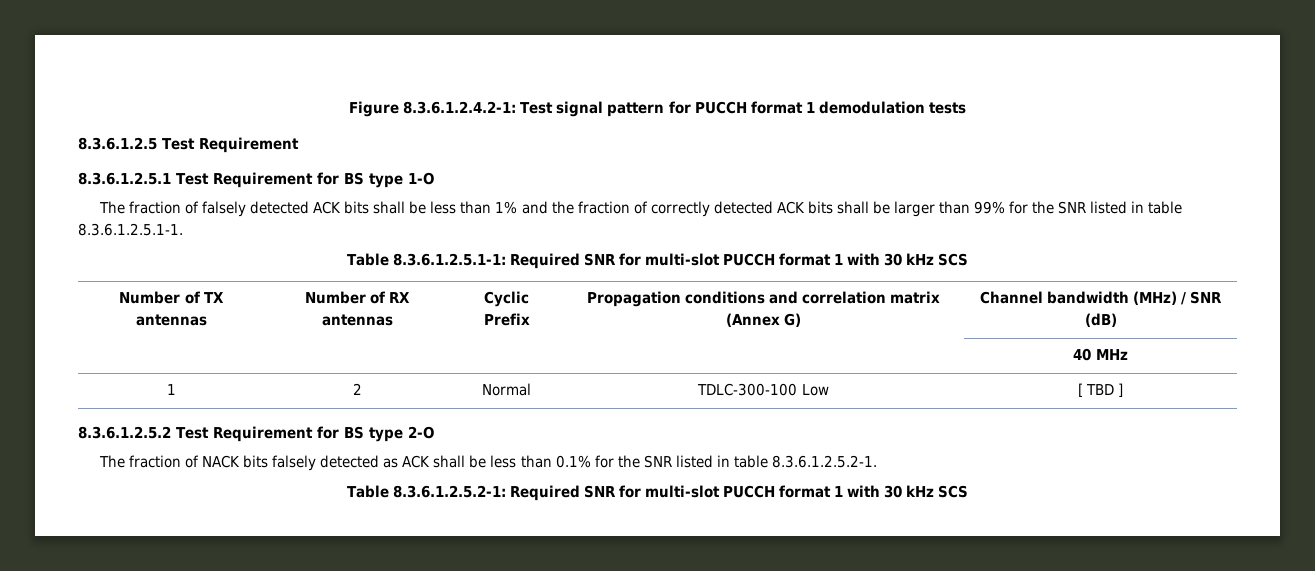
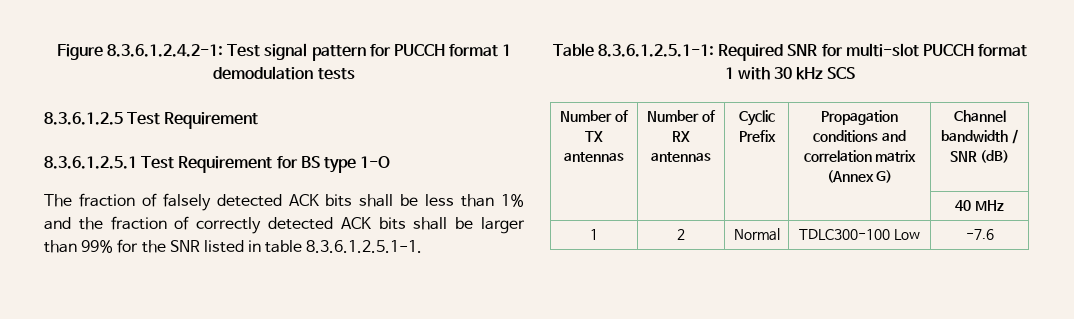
- Number of TX antennas | Number of RX antennas | Cyclic Prefix | Propagation conditions and correlation matrix (Annex G) | Channel bandwidth (MHz) / SNR (dB)
+ Number of TX antennas | Number of RX antennas | Cyclic Prefix | Propagation conditions and correlation matrix (Annex G) | Channel bandwidth / SNR (dB)
- 1 | 2 | Normal | TDLC-300-100 Low | [ TBD ]
- 8.3.6.1.2.5.2 Test Requirement for BS type 2-O
- The fraction of NACK bits falsely detected as ACK shall be less than 0.1% for the SNR listed in table 8.3.6.1.2.5.2-1.
- Table 8.3.6.1.2.5.2-1: Required SNR for multi-slot PUCCH format 1 with 30 kHz SCS
+ 1 | 2 | Normal | TDLC300-100 Low | -7.6

